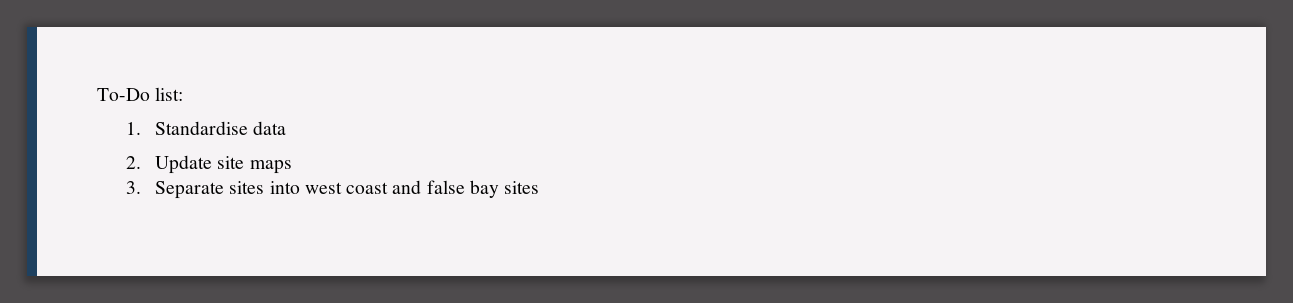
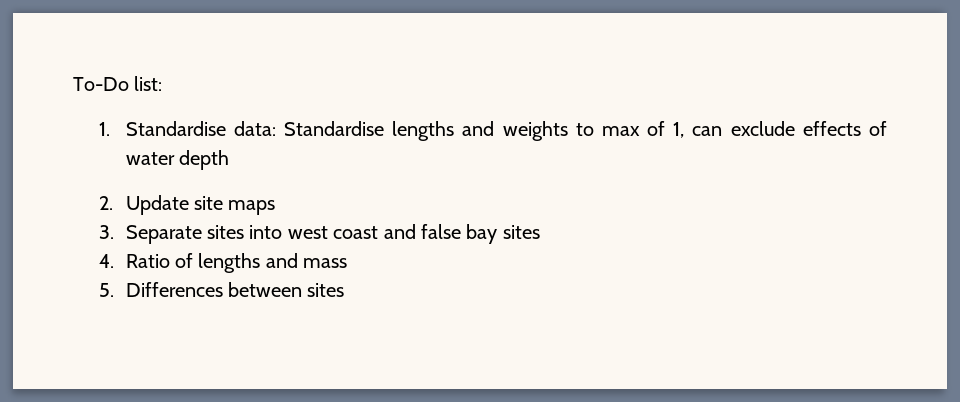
- 1. Standardise data
+ 1. Standardise data: Standardise lengths and weights to max of 1, can exclude effects of water depth
+ 4. Ratio of lengths and mass
+ 5. Differences between sites

